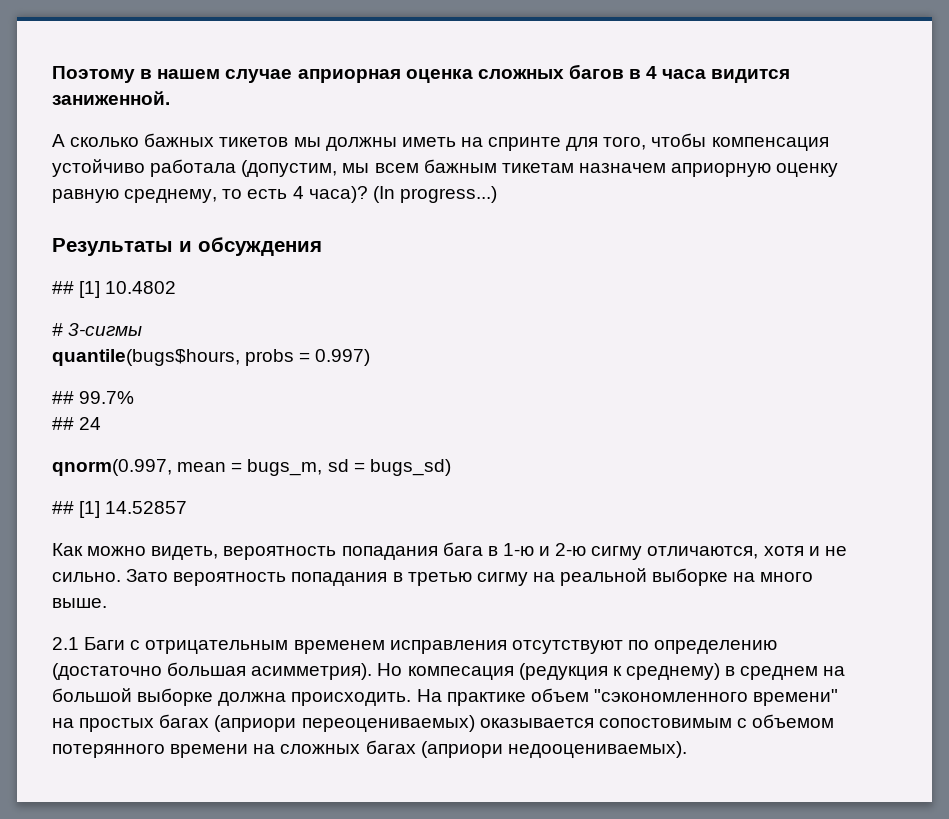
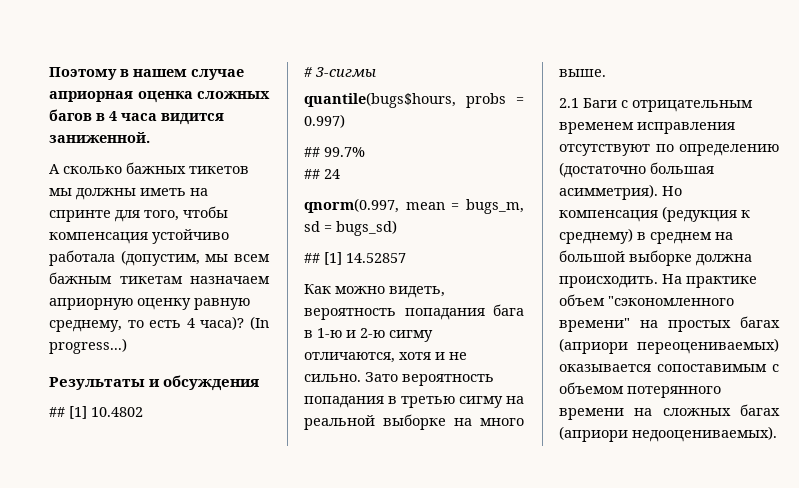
- А сколько бажных тикетов мы должны иметь на спринте для того, чтобы компенсация устойчиво работала (допустим, мы всем бажным тикетам назначем априорную оценку равную среднему, то есть 4 часа)?
+ А сколько бажных тикетов мы должны иметь на спринте для того, чтобы компенсация устойчиво работала (допустим, мы всем бажным тикетам назначаем априорную оценку равную среднему, то есть 4 часа)?
- Но компесация (редукция к среднему) в среднем на большой выборке должна происходить.
+ Но компенсация (редукция к среднему) в среднем на большой выборке должна происходить.
- На практике объем "сэкономленного времени" на простых багах (априори переоцениваемых) оказывается сопостовимым с объемом потерянного времени на сложных багах (априори недооцениваемых).
+ На практике объем "сэкономленного времени" на простых багах (априори переоцениваемых) оказывается сопоставимым с объемом потерянного времени на сложных багах (априори недооцениваемых).

